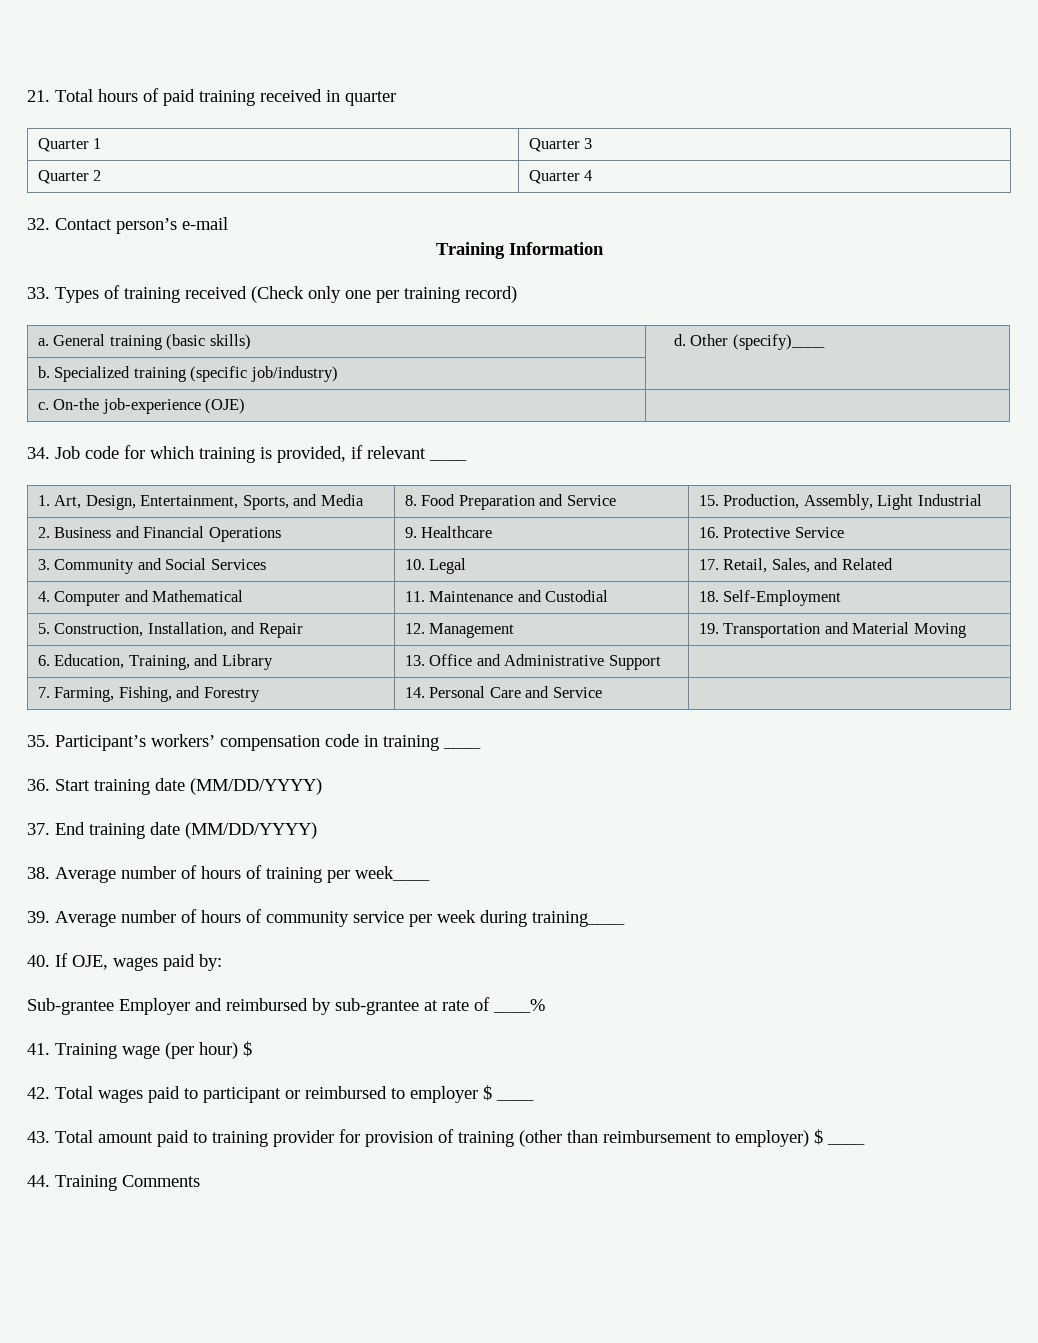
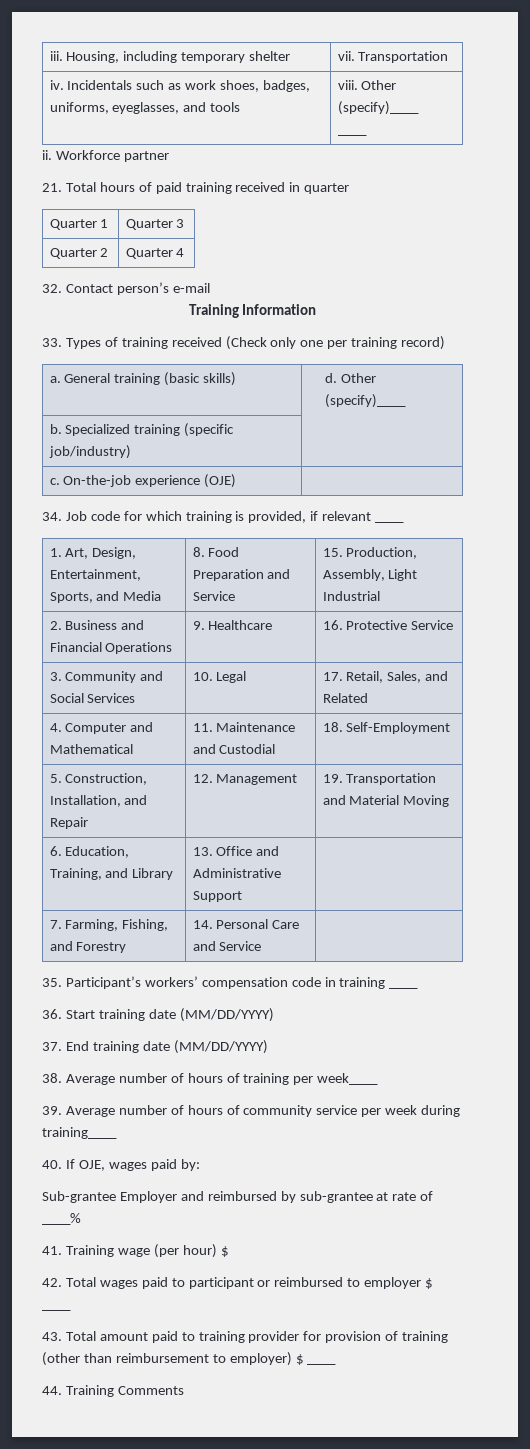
+ iii. Housing, including temporary shelter | vii. Transportation
+ iv. Incidentals such as work shoes, badges, uniforms, eyeglasses, and tools | viii. Other (specify)____
+ ____
+ ii. Workforce partner
- c. On-the job-experience (OJE) |
+ c. On-the-job experience (OJE) |

